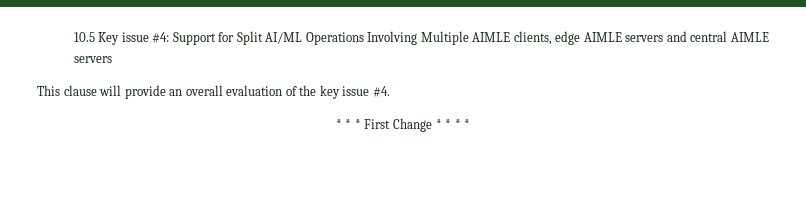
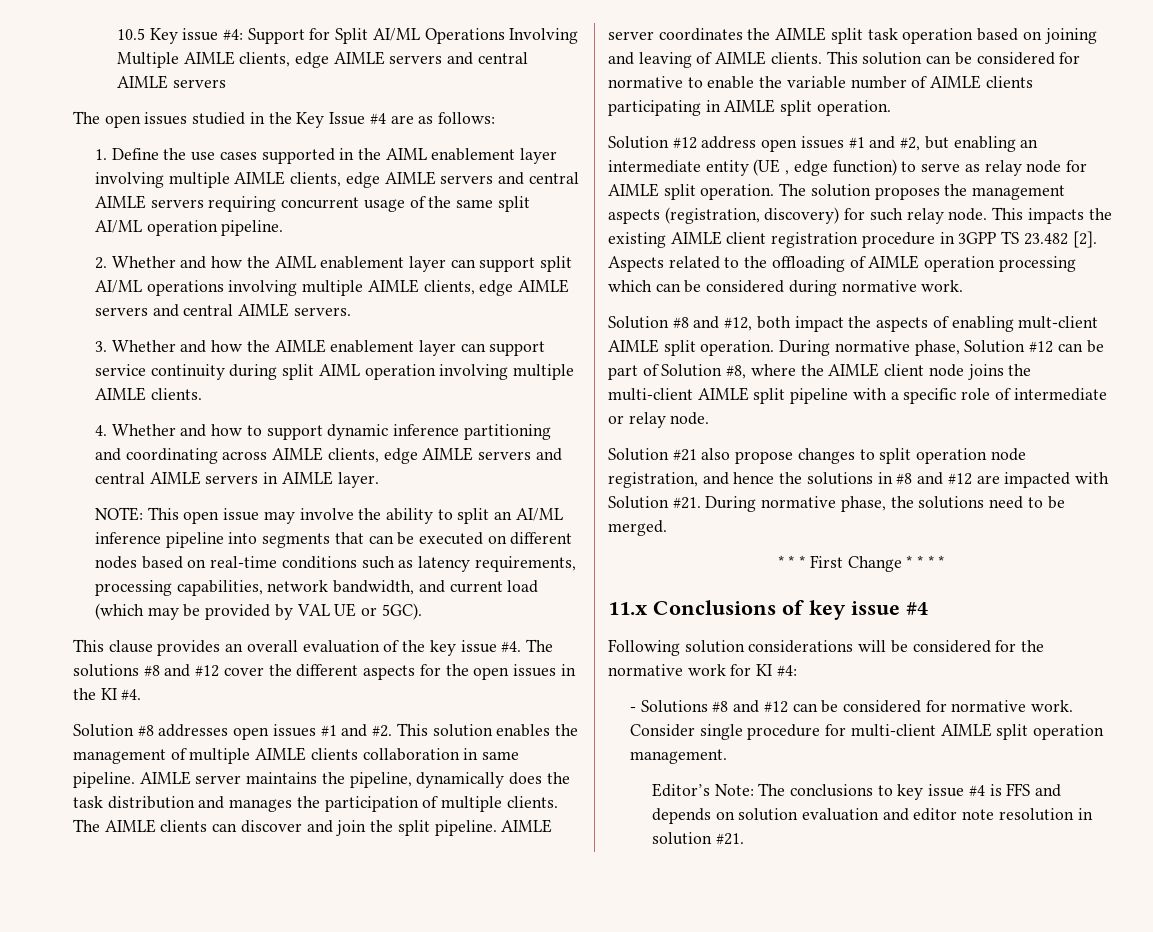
+ The open issues studied in the Key Issue #4 are as follows:
+ 1. Define the use cases supported in the AIML enablement layer involving multiple AIMLE clients, edge AIMLE servers and central AIMLE servers requiring concurrent usage of the same split AI/ML operation pipeline.
+ 2. Whether and how the AIML enablement layer can support split AI/ML operations involving multiple AIMLE clients, edge AIMLE servers and central AIMLE servers.
+ 3. Whether and how the AIMLE enablement layer can support service continuity during split AIML operation involving multiple AIMLE clients.
+ 4. Whether and how to support dynamic inference partitioning and coordinating across AIMLE clients, edge AIMLE servers and central AIMLE servers in AIMLE layer.
+ NOTE: This open issue may involve the ability to split an AI/ML inference pipeline into segments that can be executed on different nodes based on real-time conditions such as latency requirements, processing capabilities, network bandwidth, and current load (which may be provided by VAL UE or 5GC).
- This clause will provide an overall evaluation of the key issue #4.
+ This clause provides an overall evaluation of the key issue #4. The solutions #8 and #12 cover the different aspects for the open issues in the KI #4.
+ Solution #8 addresses open issues #1 and #2. This solution enables the management of multiple AIMLE clients collaboration in same pipeline. AIMLE server maintains the pipeline, dynamically does the task distribution and manages the participation of multiple clients. The AIMLE clients can discover and join the split pipeline. AIMLE server coordinates the AIMLE split task operation based on joining and leaving of AIMLE clients. This solution can be considered for normative to enable the variable number of AIMLE clients participating in AIMLE split operation.
+ Solution #12 address open issues #1 and #2, but enabling an intermediate entity (UE , edge function) to serve as relay node for AIMLE split operation. The solution proposes the management aspects (registration, discovery) for such relay node. This impacts the existing AIMLE client registration procedure in 3GPP TS 23.482 [2]. Aspects related to the offloading of AIMLE operation processing which can be considered during normative work.
+ Solution #8 and #12, both impact the aspects of enabling mult-client AIMLE split operation. During normative phase, Solution #12 can be part of Solution #8, where the AIMLE client node joins the multi-client AIMLE split pipeline with a specific role of intermediate or relay node.
+ Solution #21 also propose changes to split operation node registration, and hence the solutions in #8 and #12 are impacted with Solution #21. During normative phase, the solutions need to be merged.
+ 11.x Conclusions of key issue #4
+ Following solution considerations will be considered for the normative work for KI #4:
+ - Solutions #8 and #12 can be considered for normative work. Consider single procedure for multi-client AIMLE split operation management.
+ Editor’s Note: The conclusions to key issue #4 is FFS and depends on solution evaluation and editor note resolution in solution #21.

